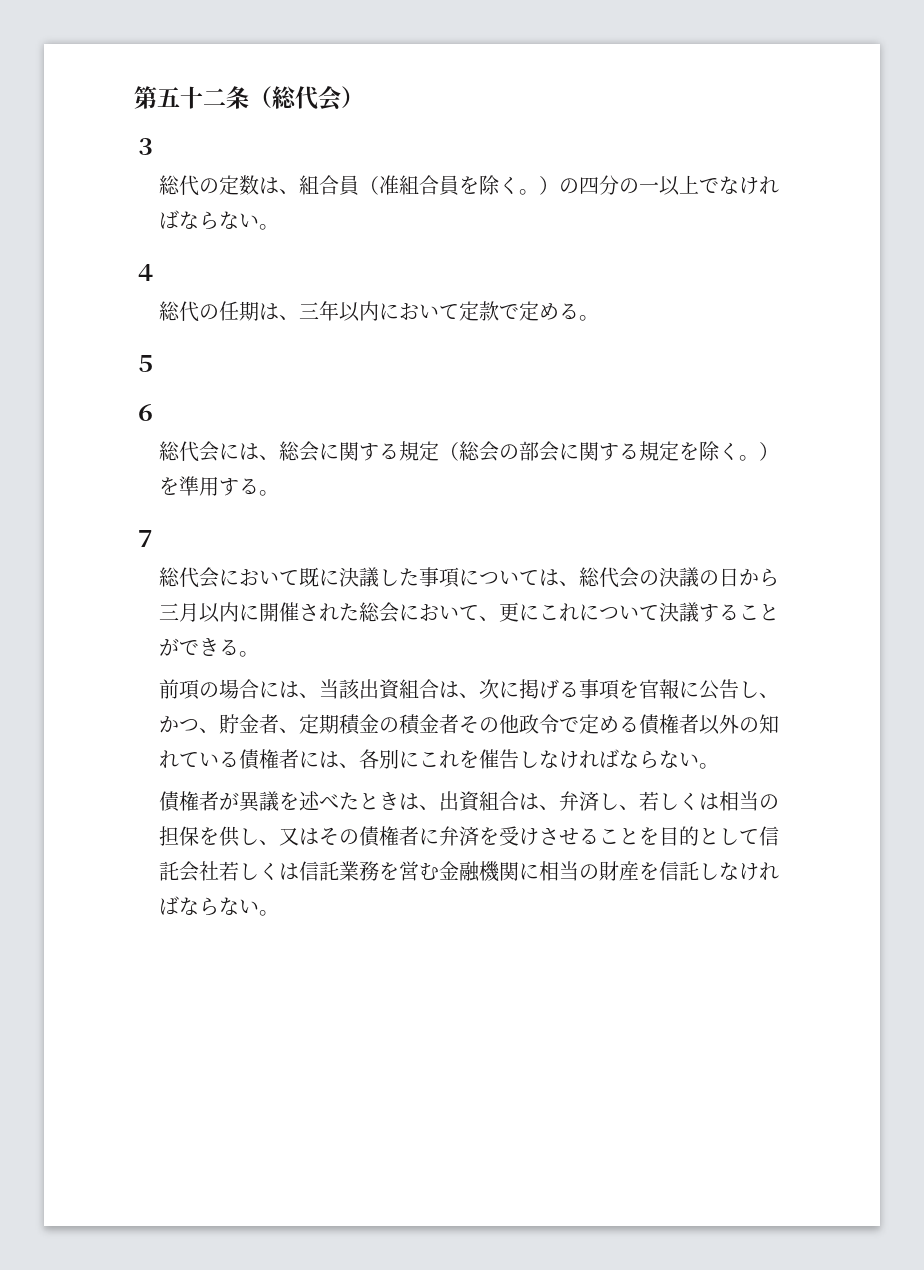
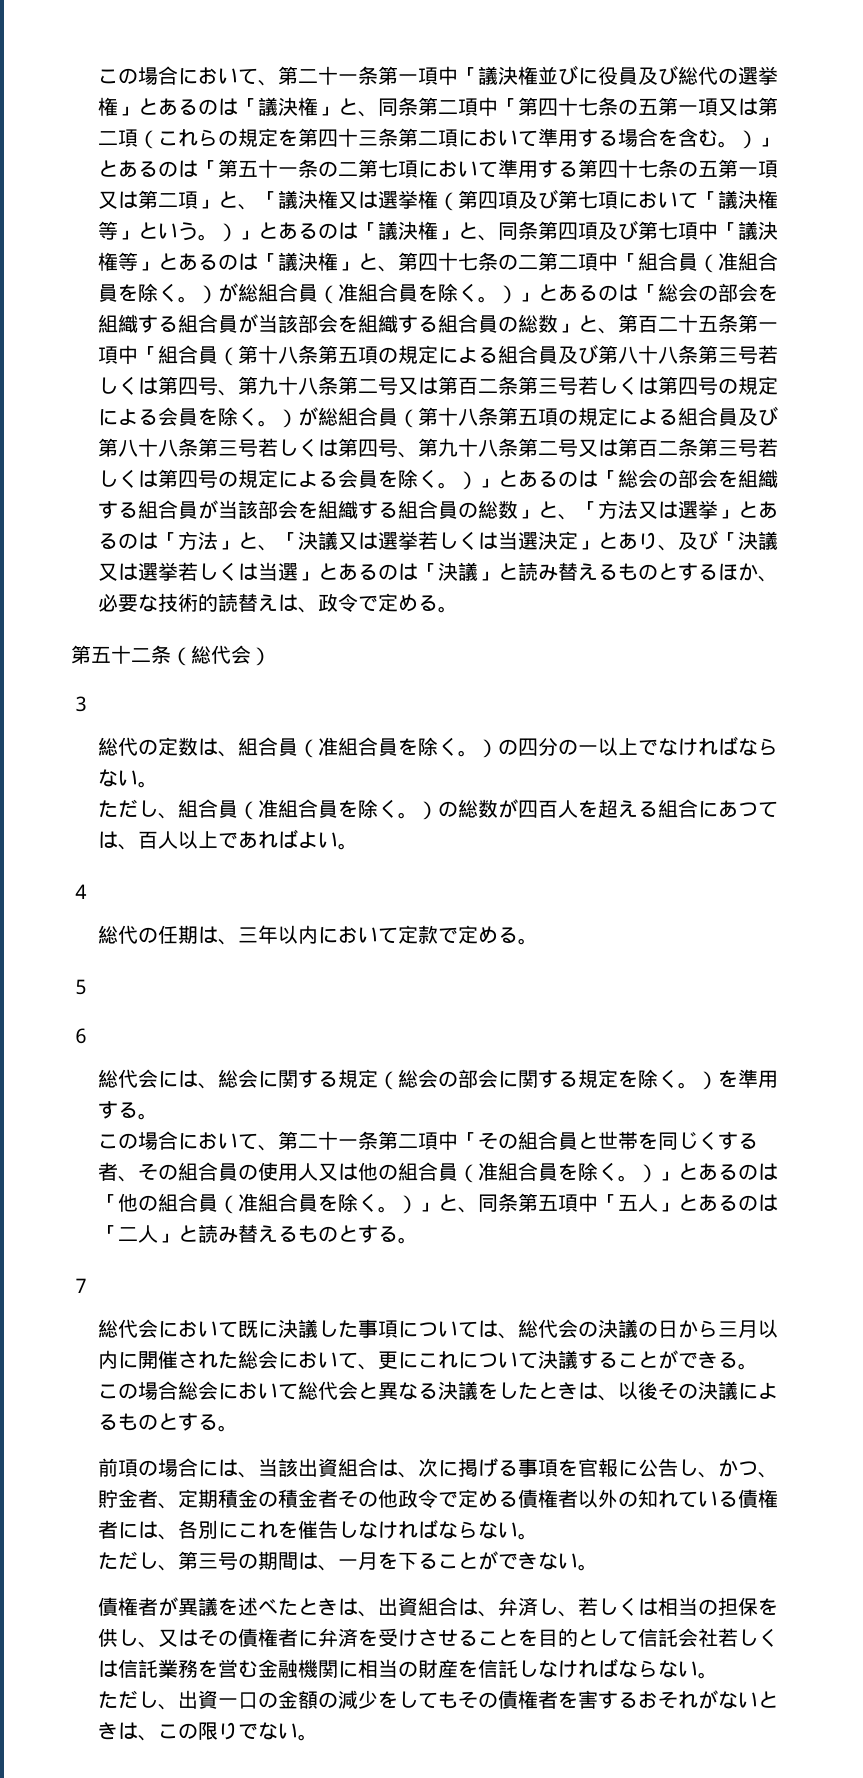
+ この場合において、第二十一条第一項中「議決権並びに役員及び総代の選挙権」とあるのは「議決権」と、同条第二項中「第四十七条の五第一項又は第二項（これらの規定を第四十三条第二項において準用する場合を含む。）」とあるのは「第五十一条の二第七項において準用する第四十七条の五第一項又は第二項」と、「議決権又は選挙権（第四項及び第七項において「議決権等」という。）」とあるのは「議決権」と、同条第四項及び第七項中「議決権等」とあるのは「議決権」と、第四十七条の二第二項中「組合員（准組合員を除く。）が総組合員（准組合員を除く。）」とあるのは「総会の部会を組織する組合員が当該部会を組織する組合員の総数」と、第百二十五条第一項中「組合員（第十八条第五項の規定による組合員及び第八十八条第三号若しくは第四号、第九十八条第二号又は第百二条第三号若しくは第四号の規定による会員を除く。）が総組合員（第十八条第五項の規定による組合員及び第八十八条第三号若しくは第四号、第九十八条第二号又は第百二条第三号若しくは第四号の規定による会員を除く。）」とあるのは「総会の部会を組織する組合員が当該部会を組織する組合員の総数」と、「方法又は選挙」とあるのは「方法」と、「決議又は選挙若しくは当選決定」とあり、及び「決議又は選挙若しくは当選」とあるのは「決議」と読み替えるものとするほか、必要な技術的読替えは、政令で定める。
+ ただし、組合員（准組合員を除く。）の総数が四百人を超える組合にあつては、百人以上であればよい。
+ この場合において、第二十一条第二項中「その組合員と世帯を同じくする者、その組合員の使用人又は他の組合員（准組合員を除く。）」とあるのは「他の組合員（准組合員を除く。）」と、同条第五項中「五人」とあるのは「二人」と読み替えるものとする。
+ この場合総会において総代会と異なる決議をしたときは、以後その決議によるものとする。
+ ただし、第三号の期間は、一月を下ることができない。
+ ただし、出資一口の金額の減少をしてもその債権者を害するおそれがないときは、この限りでない。

